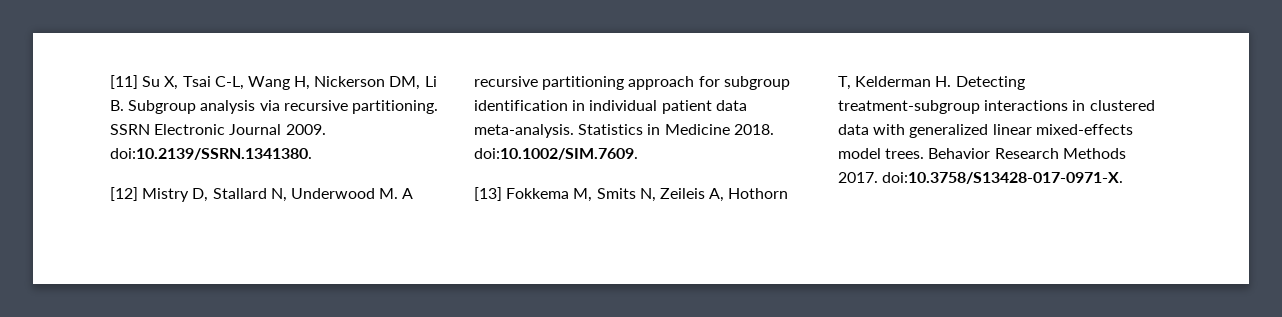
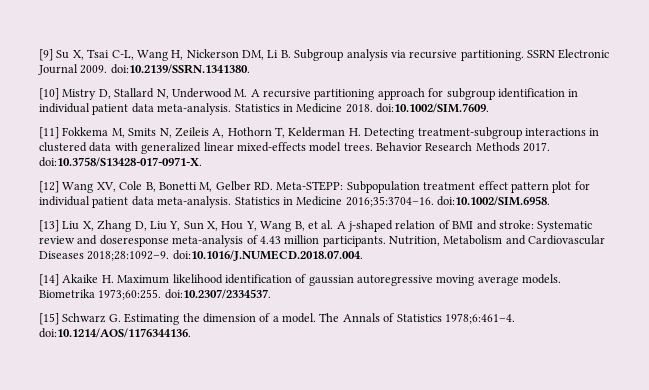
- [11] Su X, Tsai C-L, Wang H, Nickerson DM, Li B. Subgroup analysis via recursive partitioning.
+ [9] Su X, Tsai C-L, Wang H, Nickerson DM, Li B. Subgroup analysis via recursive partitioning.
- [12] Mistry D, Stallard N, Underwood M. A recursive partitioning approach for subgroup identification in individual patient data meta-analysis.
+ [10] Mistry D, Stallard N, Underwood M. A recursive partitioning approach for subgroup identification in individual patient data meta-analysis.
- [13] Fokkema M, Smits N, Zeileis A, Hothorn T, Kelderman H. Detecting treatment-subgroup interactions in clustered data with generalized linear mixed-effects model trees.
+ [11] Fokkema M, Smits N, Zeileis A, Hothorn T, Kelderman H. Detecting treatment-subgroup interactions in clustered data with generalized linear mixed-effects model trees.
+ [12] Wang XV, Cole B, Bonetti M, Gelber RD. Meta-STEPP: Subpopulation treatment effect pattern plot for individual patient data meta-analysis. Statistics in Medicine 2016;35:3704–16. doi:10.1002/SIM.6958.
+ [13] Liu X, Zhang D, Liu Y, Sun X, Hou Y, Wang B, et al. A j-shaped relation of BMI and stroke: Systematic review and doseresponse meta-analysis of 4.43 million participants. Nutrition, Metabolism and Cardiovascular Diseases 2018;28:1092–9. doi:10.1016/J.NUMECD.2018.07.004.
+ [14] Akaike H. Maximum likelihood identification of gaussian autoregressive moving average models. Biometrika 1973;60:255. doi:10.2307/2334537.
+ [15] Schwarz G. Estimating the dimension of a model. The Annals of Statistics 1978;6:461–4. doi:10.1214/AOS/1176344136.

